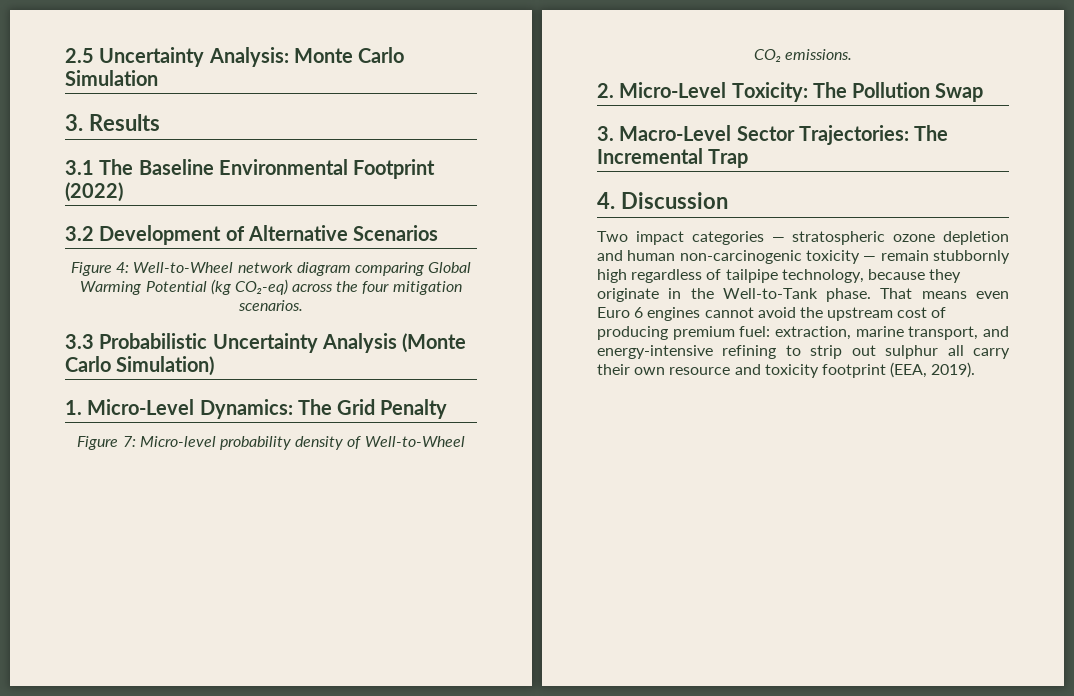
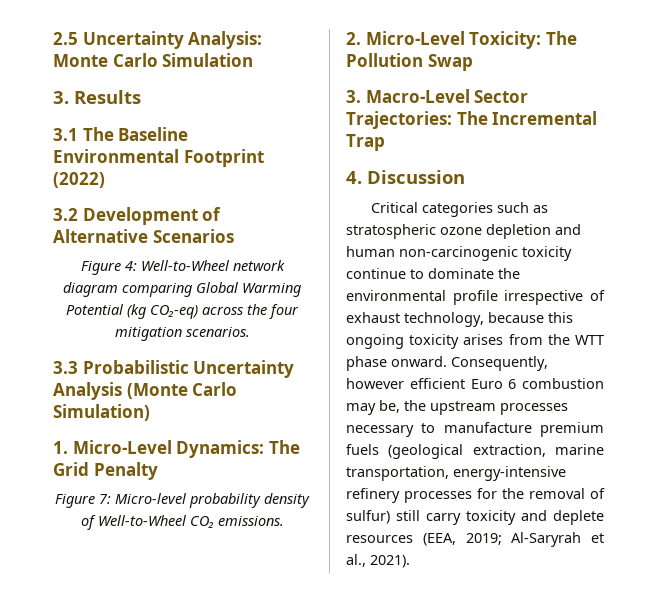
- Two impact categories — stratospheric ozone depletion and human non-carcinogenic toxicity — remain stubbornly high regardless of tailpipe technology, because they originate in the Well-to-Tank phase. That means even Euro 6 engines cannot avoid the upstream cost of producing premium fuel: extraction, marine transport, and energy-intensive refining to strip out sulphur all carry their own resource and toxicity footprint (EEA, 2019).
+ Critical categories such as stratospheric ozone depletion and human non-carcinogenic toxicity continue to dominate the environmental profile irrespective of exhaust technology, because this ongoing toxicity arises from the WTT phase onward. Consequently, however efficient Euro 6 combustion may be, the upstream processes necessary to manufacture premium fuels (geological extraction, marine transportation, energy-intensive refinery processes for the removal of sulfur) still carry toxicity and deplete resources (EEA, 2019; Al-Saryrah et al., 2021).

